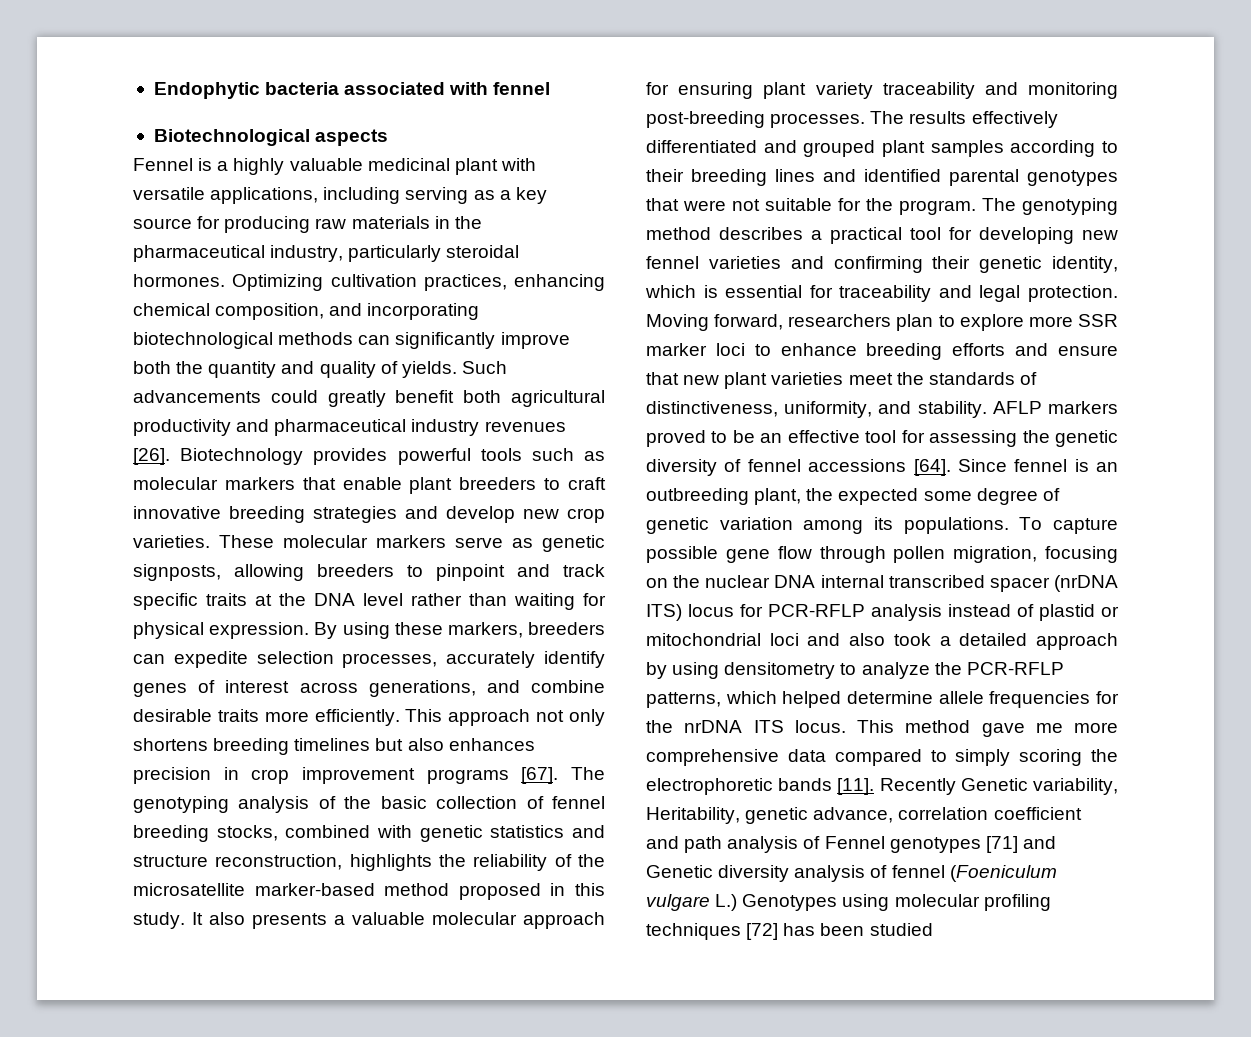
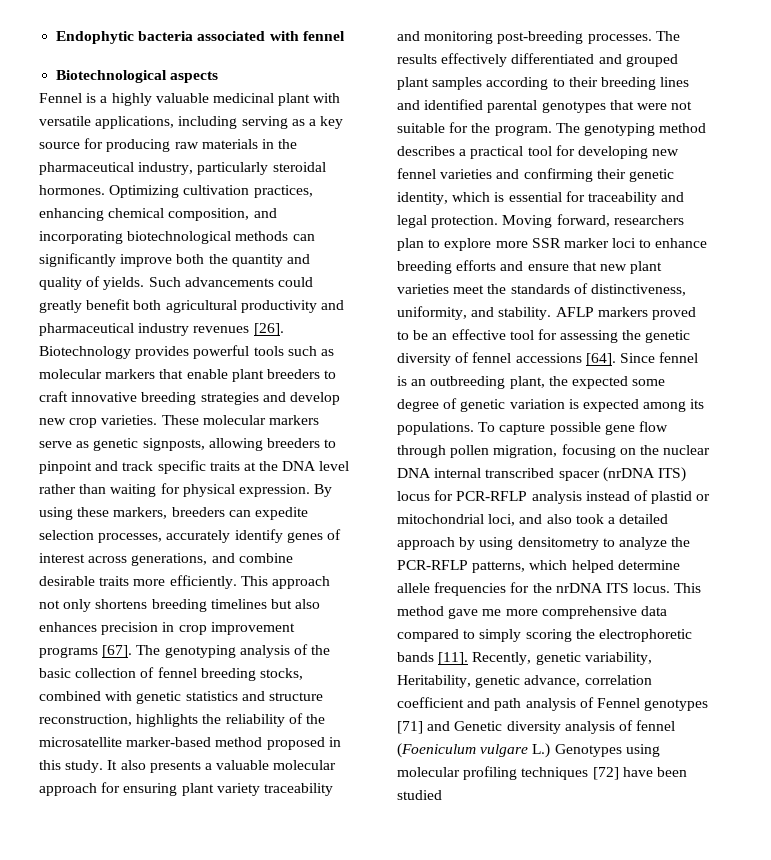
- Since fennel is an outbreeding plant, the expected some degree of genetic variation among its populations.
+ Since fennel is an outbreeding plant, the expected some degree of genetic variation is expected among its populations.
- To capture possible gene flow through pollen migration, focusing on the nuclear DNA internal transcribed spacer (nrDNA ITS) locus for PCR-RFLP analysis instead of plastid or mitochondrial loci and also took a detailed approach by using densitometry to analyze the PCR-RFLP patterns, which helped determine allele frequencies for the nrDNA ITS locus.
+ To capture possible gene flow through pollen migration, focusing on the nuclear DNA internal transcribed spacer (nrDNA ITS) locus for PCR-RFLP analysis instead of plastid or mitochondrial loci, and also took a detailed approach by using densitometry to analyze the PCR-RFLP patterns, which helped determine allele frequencies for the nrDNA ITS locus.
- Recently Genetic variability, Heritability, genetic advance, correlation coefficient and path analysis of Fennel genotypes [71] and Genetic diversity analysis of fennel (Foeniculum vulgare L.) Genotypes using molecular profiling techniques [72] has been studied
+ Recently, genetic variability, Heritability, genetic advance, correlation coefficient and path analysis of Fennel genotypes [71] and Genetic diversity analysis of fennel (Foeniculum vulgare L.) Genotypes using molecular profiling techniques [72] have been studied

